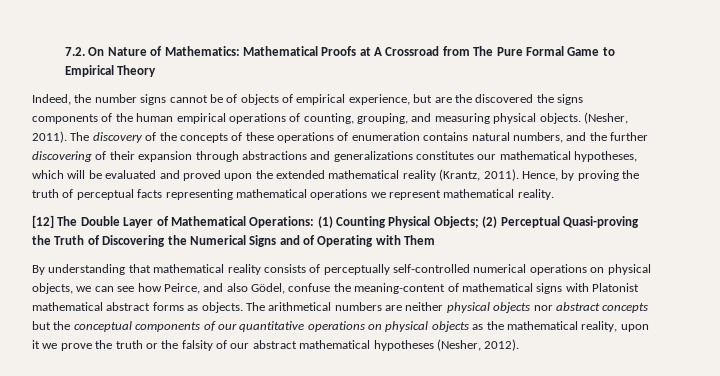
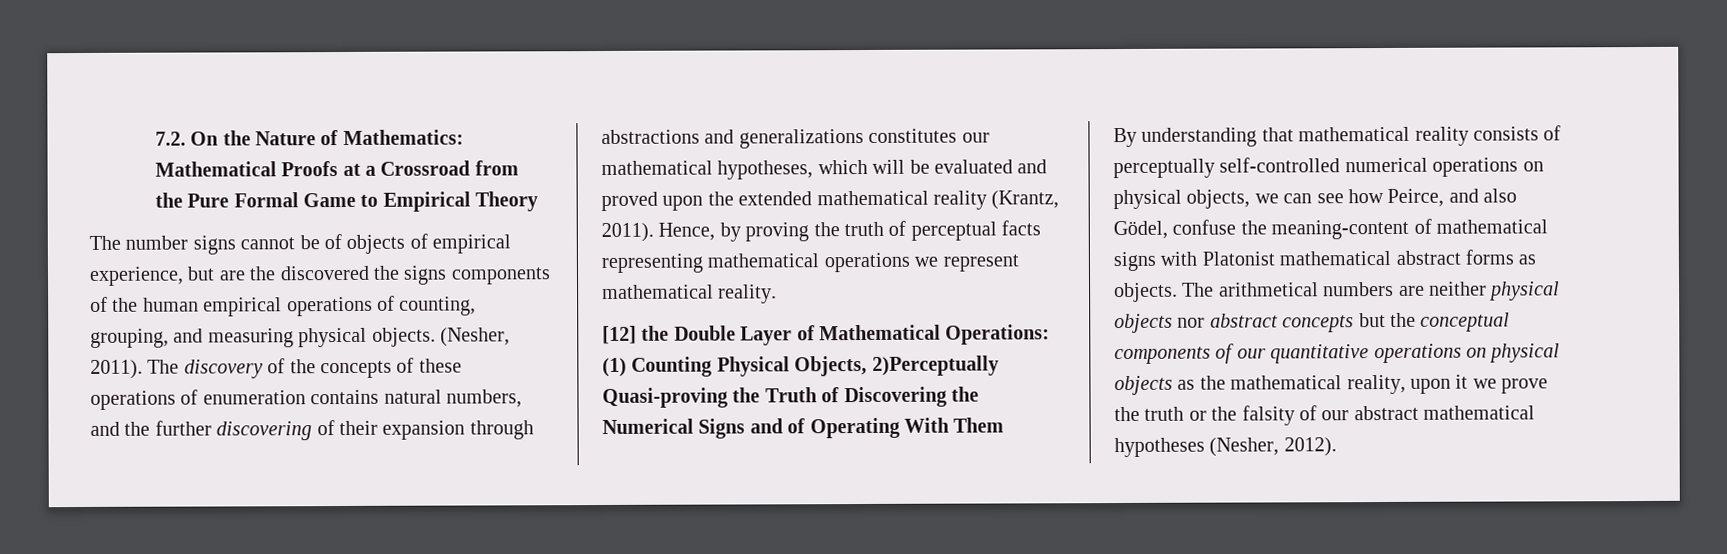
- 7.2. On Nature of Mathematics: Mathematical Proofs at A Crossroad from The Pure Formal Game to Empirical Theory
+ 7.2. On the Nature of Mathematics: Mathematical Proofs at a Crossroad from the Pure Formal Game to Empirical Theory
- Indeed, the number signs cannot be of objects of empirical experience, but are the discovered the signs components of the human empirical operations of counting, grouping, and measuring physical objects.
+ The number signs cannot be of objects of empirical experience, but are the discovered the signs components of the human empirical operations of counting, grouping, and measuring physical objects.
- [12] The Double Layer of Mathematical Operations: (1) Counting Physical Objects; (2) Perceptual Quasi-proving the Truth of Discovering the Numerical Signs and of Operating with Them
+ [12] the Double Layer of Mathematical Operations: (1) Counting Physical Objects, 2)Perceptually Quasi-proving the Truth of Discovering the Numerical Signs and of Operating With Them

